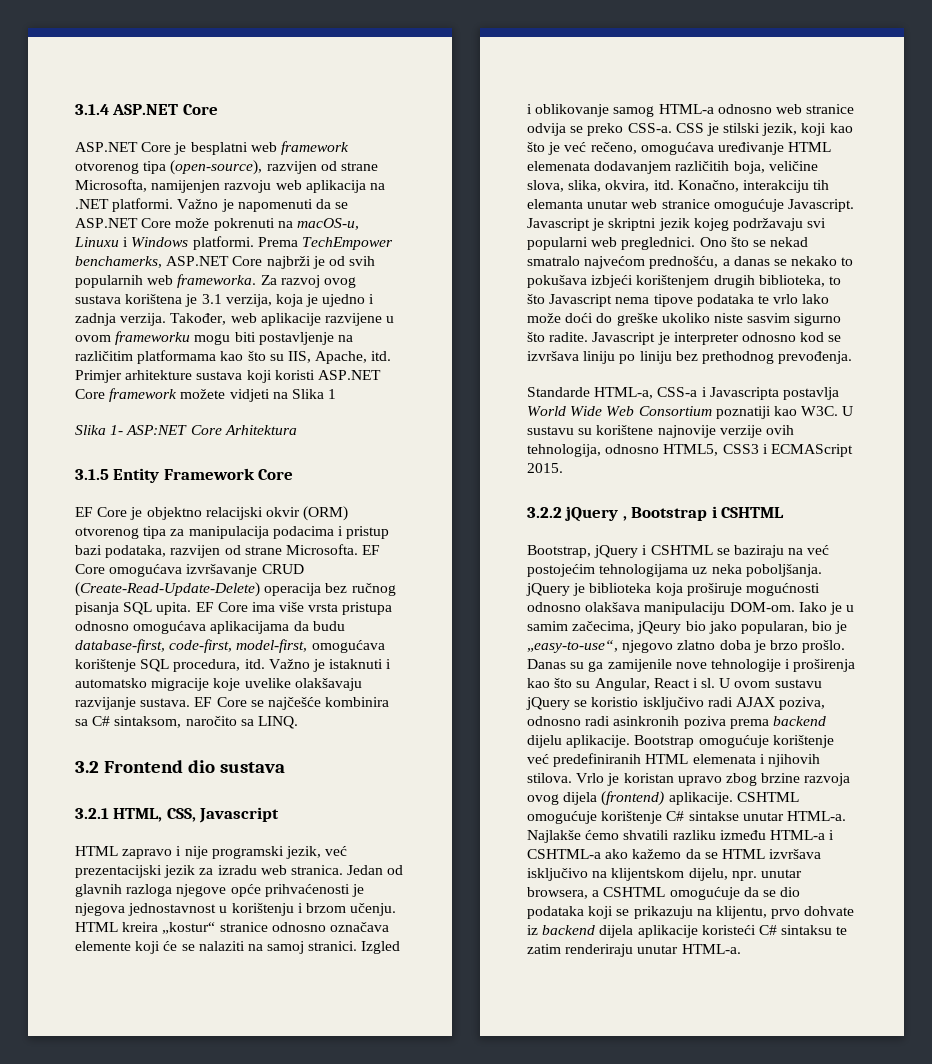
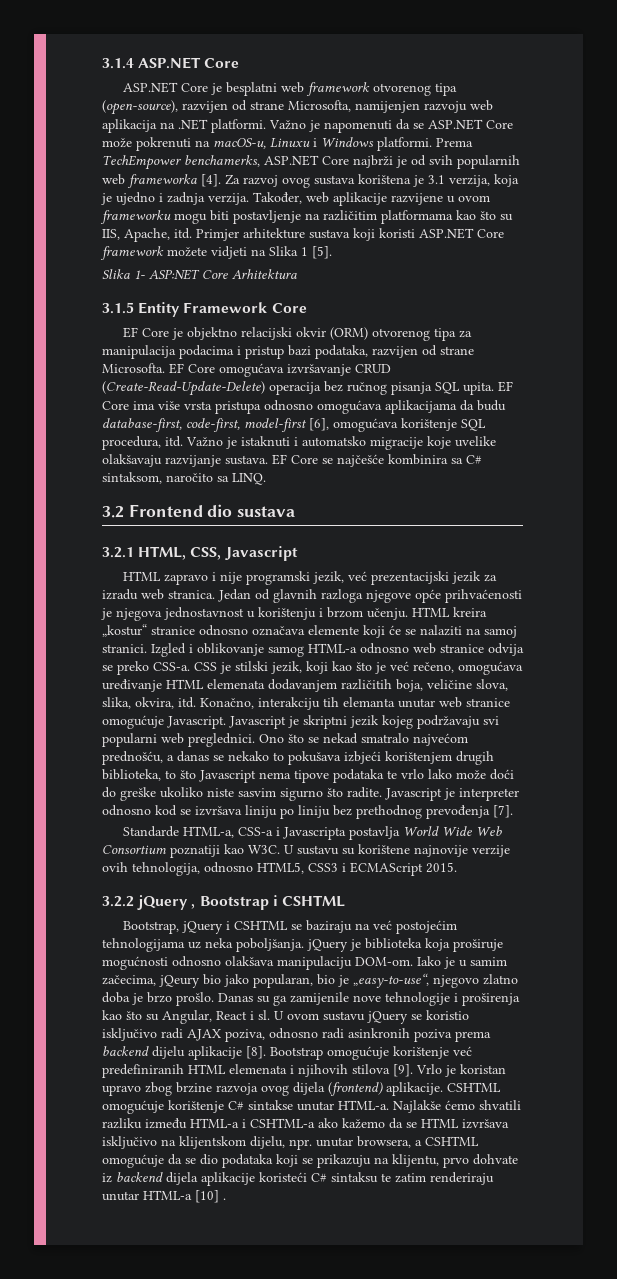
- Prema TechEmpower benchamerks, ASP.NET Core najbrži je od svih popularnih web frameworka.
+ Prema TechEmpower benchamerks, ASP.NET Core najbrži je od svih popularnih web frameworka [4].
- Primjer arhitekture sustava koji koristi ASP.NET Core framework možete vidjeti na Slika 1
+ Primjer arhitekture sustava koji koristi ASP.NET Core framework možete vidjeti na Slika 1 [5].
- EF Core ima više vrsta pristupa odnosno omogućava aplikacijama da budu database-first, code-first, model-first, omogućava korištenje SQL procedura, itd.
+ EF Core ima više vrsta pristupa odnosno omogućava aplikacijama da budu database-first, code-first, model-first [6], omogućava korištenje SQL procedura, itd.
- Javascript je interpreter odnosno kod se izvršava liniju po liniju bez prethodnog prevođenja.
+ Javascript je interpreter odnosno kod se izvršava liniju po liniju bez prethodnog prevođenja [7].
- U ovom sustavu jQuery se koristio isključivo radi AJAX poziva, odnosno radi asinkronih poziva prema backend dijelu aplikacije.
+ U ovom sustavu jQuery se koristio isključivo radi AJAX poziva, odnosno radi asinkronih poziva prema backend dijelu aplikacije [8].
- Bootstrap omogućuje korištenje već predefiniranih HTML elemenata i njihovih stilova.
+ Bootstrap omogućuje korištenje već predefiniranih HTML elemenata i njihovih stilova [9].
- Najlakše ćemo shvatili razliku između HTML-a i CSHTML-a ako kažemo da se HTML izvršava isključivo na klijentskom dijelu, npr. unutar browsera, a CSHTML omogućuje da se dio podataka koji se prikazuju na klijentu, prvo dohvate iz backend dijela aplikacije koristeći C# sintaksu te zatim renderiraju unutar HTML-a.
+ Najlakše ćemo shvatili razliku između HTML-a i CSHTML-a ako kažemo da se HTML izvršava isključivo na klijentskom dijelu, npr. unutar browsera, a CSHTML omogućuje da se dio podataka koji se prikazuju na klijentu, prvo dohvate iz backend dijela aplikacije koristeći C# sintaksu te zatim renderiraju unutar HTML-a [10] .

